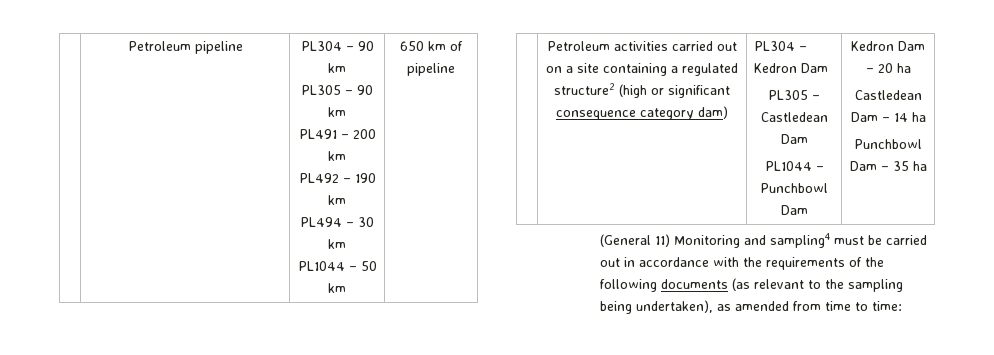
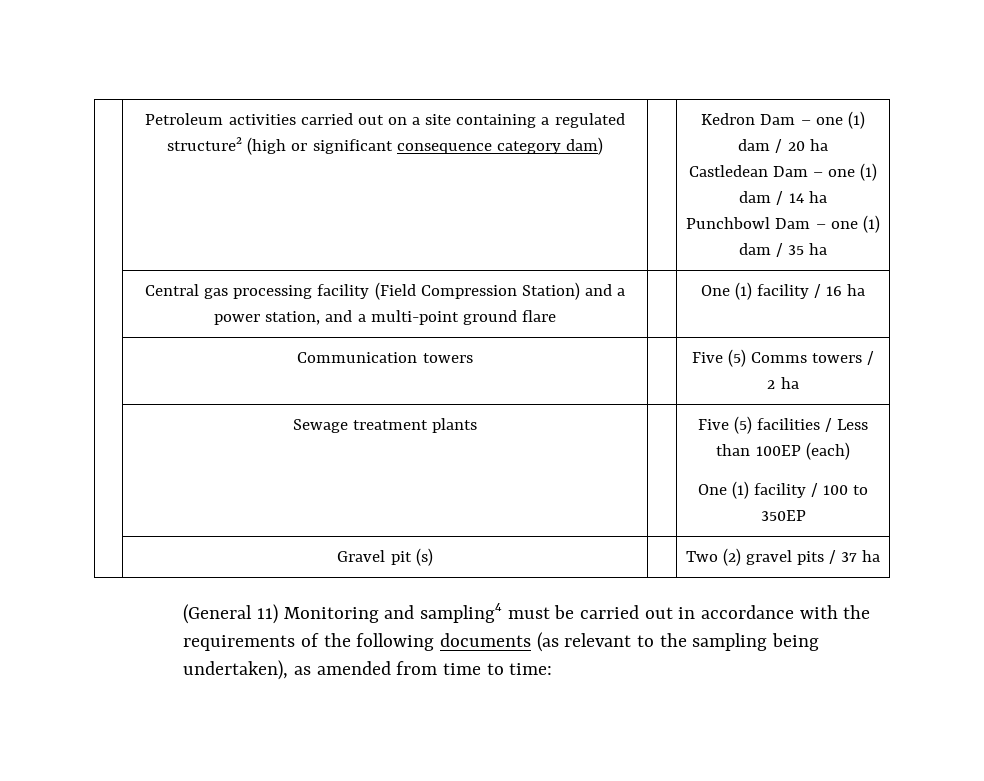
- Petroleum pipeline | PL304 – 90 km
- PL305 – 90 km
- PL491 – 200 km
- PL492 – 190 km
- PL494 – 30 km
- PL1044 – 50 km | 650 km of pipeline
- PL304 – Kedron Dam
- PL305 – Castledean Dam
- PL1044 – Punchbowl Dam
- Kedron Dam – 20 ha
+ Kedron Dam – one (1) dam / 20 ha
- Castledean Dam – 14 ha
+ Castledean Dam – one (1) dam / 14 ha
- Punchbowl Dam – 35 ha
+ Punchbowl Dam – one (1) dam / 35 ha
+ | Central gas processing facility (Field Compression Station) and a power station, and a multi-point ground flare | | One (1) facility / 16 ha
+ | Communication towers | | Five (5) Comms towers / 2 ha
+ | Sewage treatment plants | | Five (5) facilities / Less than 100EP (each)
+ One (1) facility / 100 to 350EP
+ | Gravel pit (s) | | Two (2) gravel pits / 37 ha

